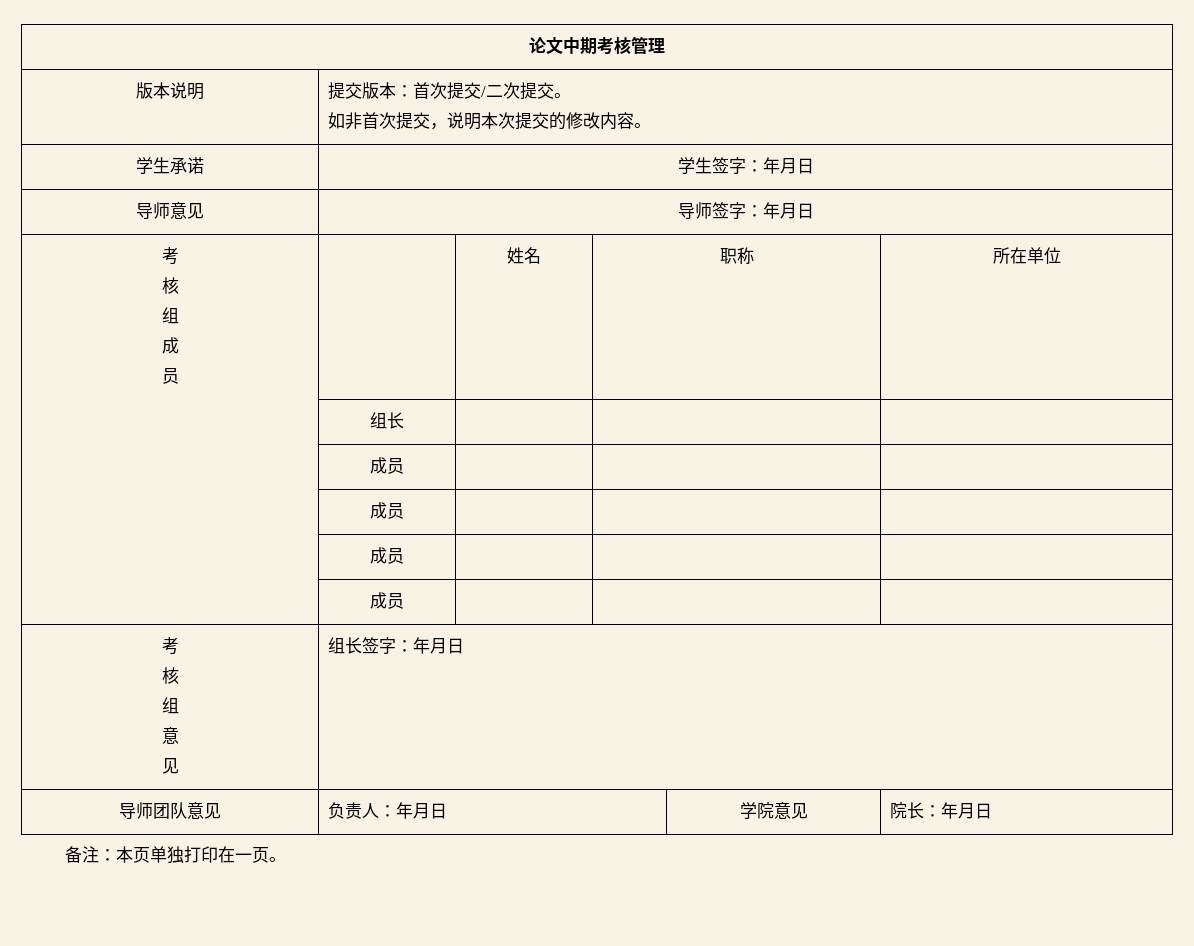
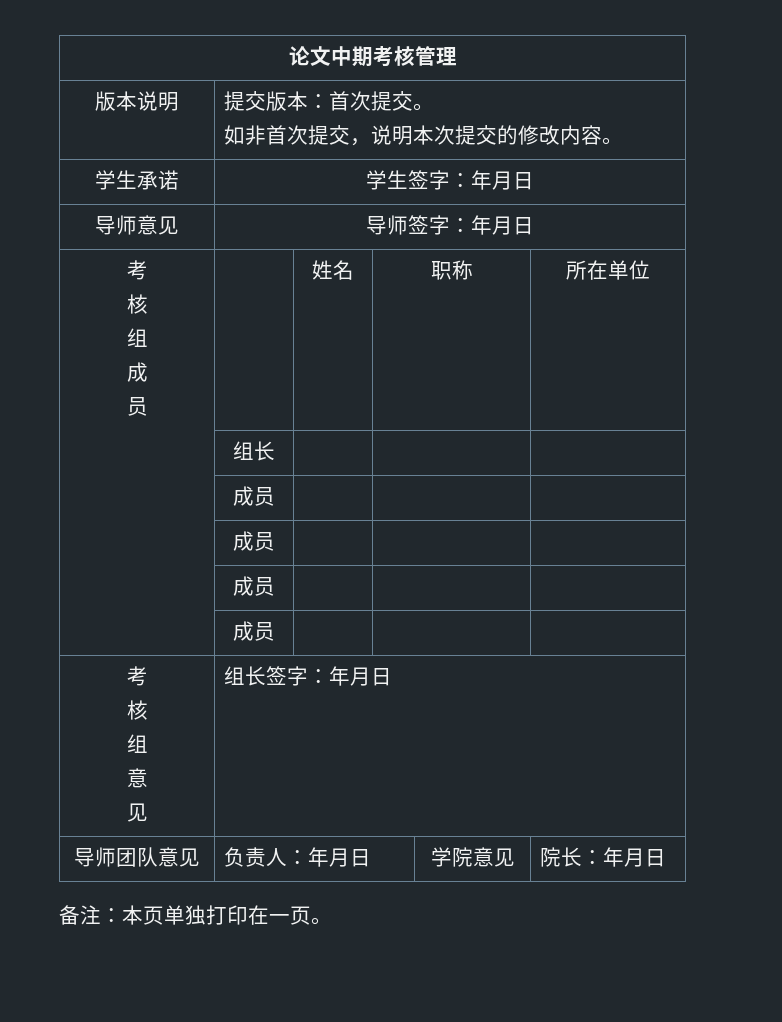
- 版本说明 | 提交版本：首次提交/二次提交。
+ 版本说明 | 提交版本：首次提交。

